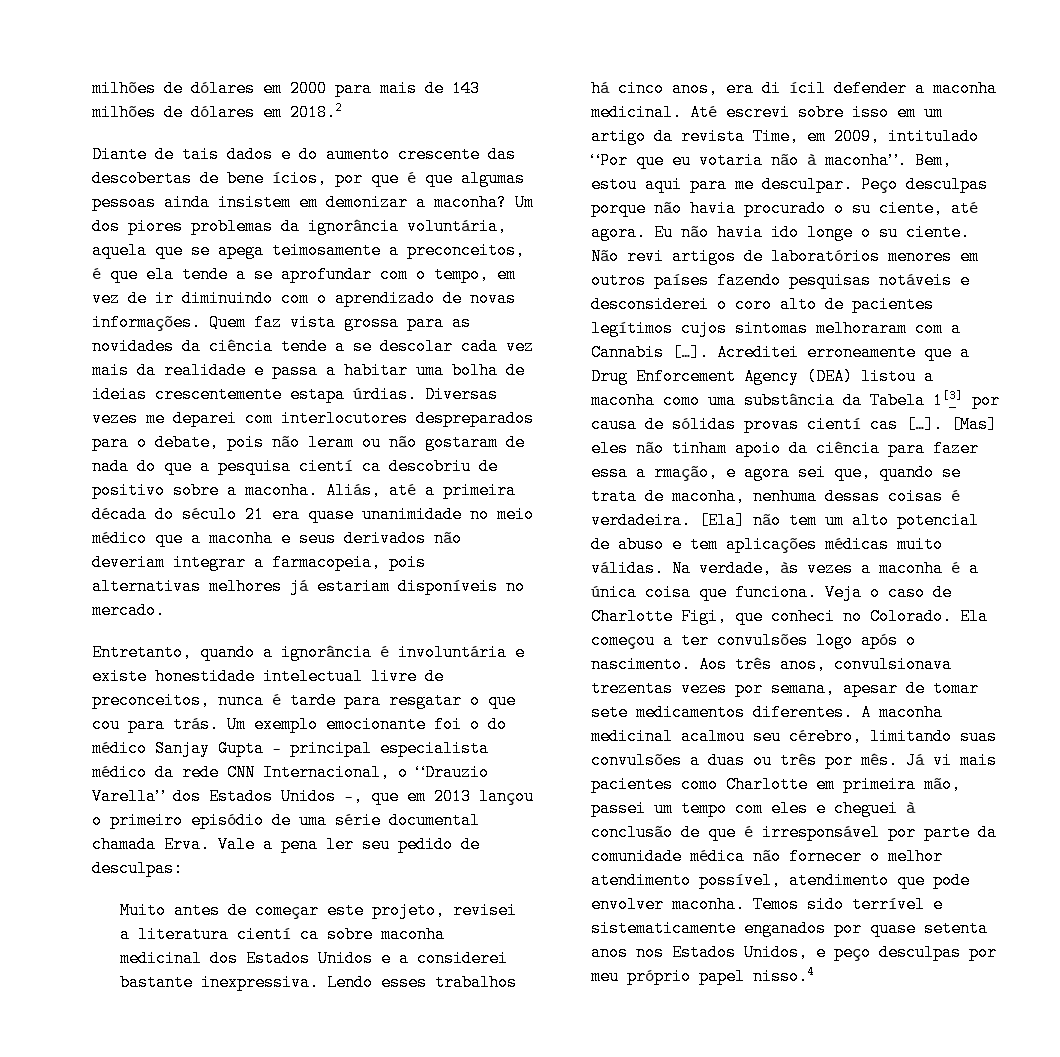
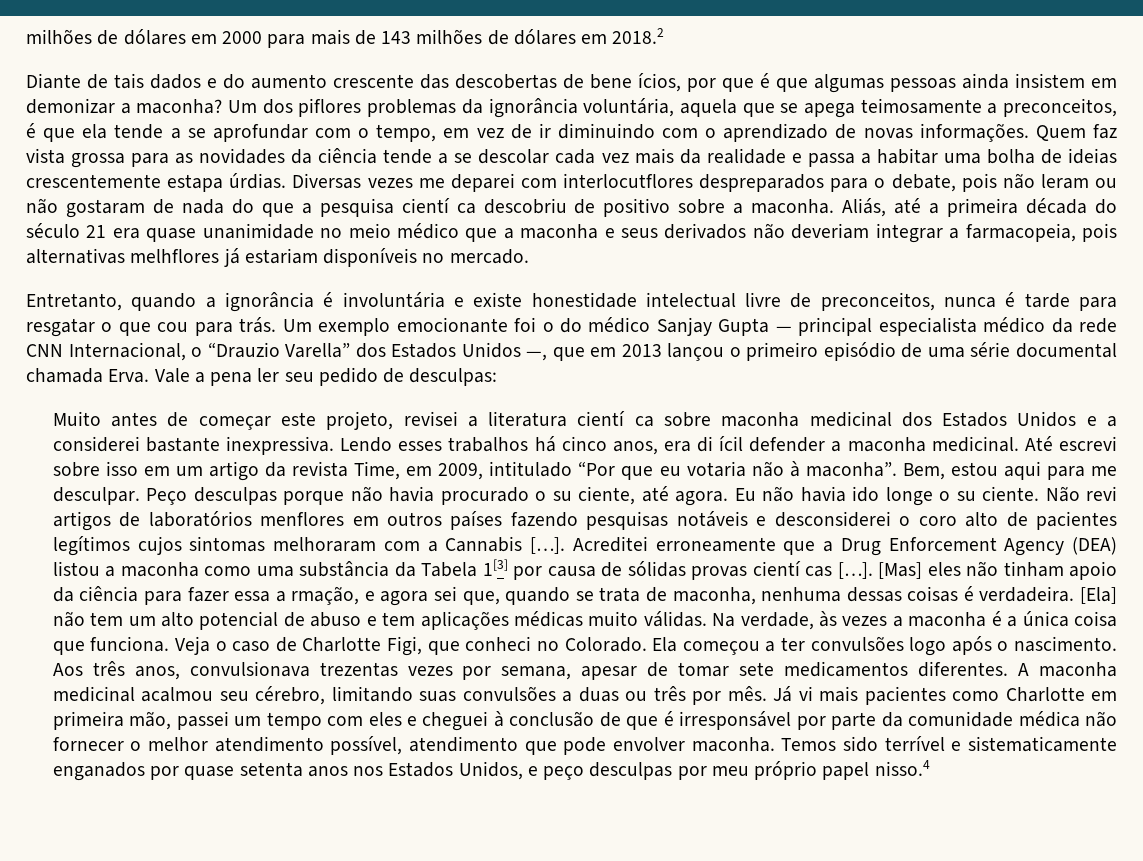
- Um dos piores problemas da ignorância voluntária, aquela que se apega teimosamente a preconceitos, é que ela tende a se aprofundar com o tempo, em vez de ir diminuindo com o aprendizado de novas informações.
+ Um dos piflores problemas da ignorância voluntária, aquela que se apega teimosamente a preconceitos, é que ela tende a se aprofundar com o tempo, em vez de ir diminuindo com o aprendizado de novas informações.
- Diversas vezes me deparei com interlocutores despreparados para o debate, pois não leram ou não gostaram de nada do que a pesquisa cientí ca descobriu de positivo sobre a maconha.
+ Diversas vezes me deparei com interlocutflores despreparados para o debate, pois não leram ou não gostaram de nada do que a pesquisa cientí ca descobriu de positivo sobre a maconha.
- Aliás, até a primeira década do século 21 era quase unanimidade no meio médico que a maconha e seus derivados não deveriam integrar a farmacopeia, pois alternativas melhores já estariam disponíveis no mercado.
+ Aliás, até a primeira década do século 21 era quase unanimidade no meio médico que a maconha e seus derivados não deveriam integrar a farmacopeia, pois alternativas melhflores já estariam disponíveis no mercado.
- Não revi artigos de laboratórios menores em outros países fazendo pesquisas notáveis e desconsiderei o coro alto de pacientes legítimos cujos sintomas melhoraram com a Cannabis […].
+ Não revi artigos de laboratórios menflores em outros países fazendo pesquisas notáveis e desconsiderei o coro alto de pacientes legítimos cujos sintomas melhoraram com a Cannabis […].

